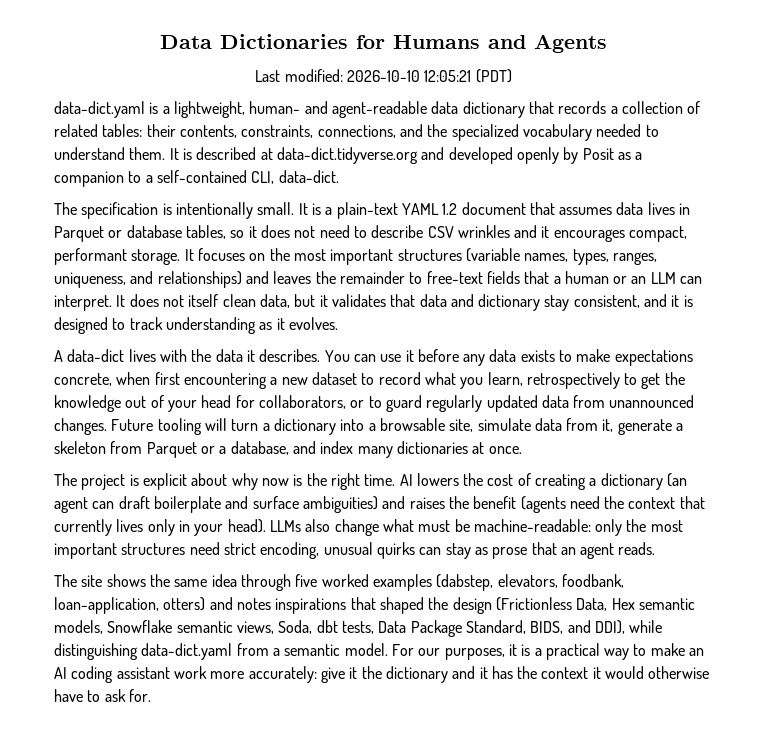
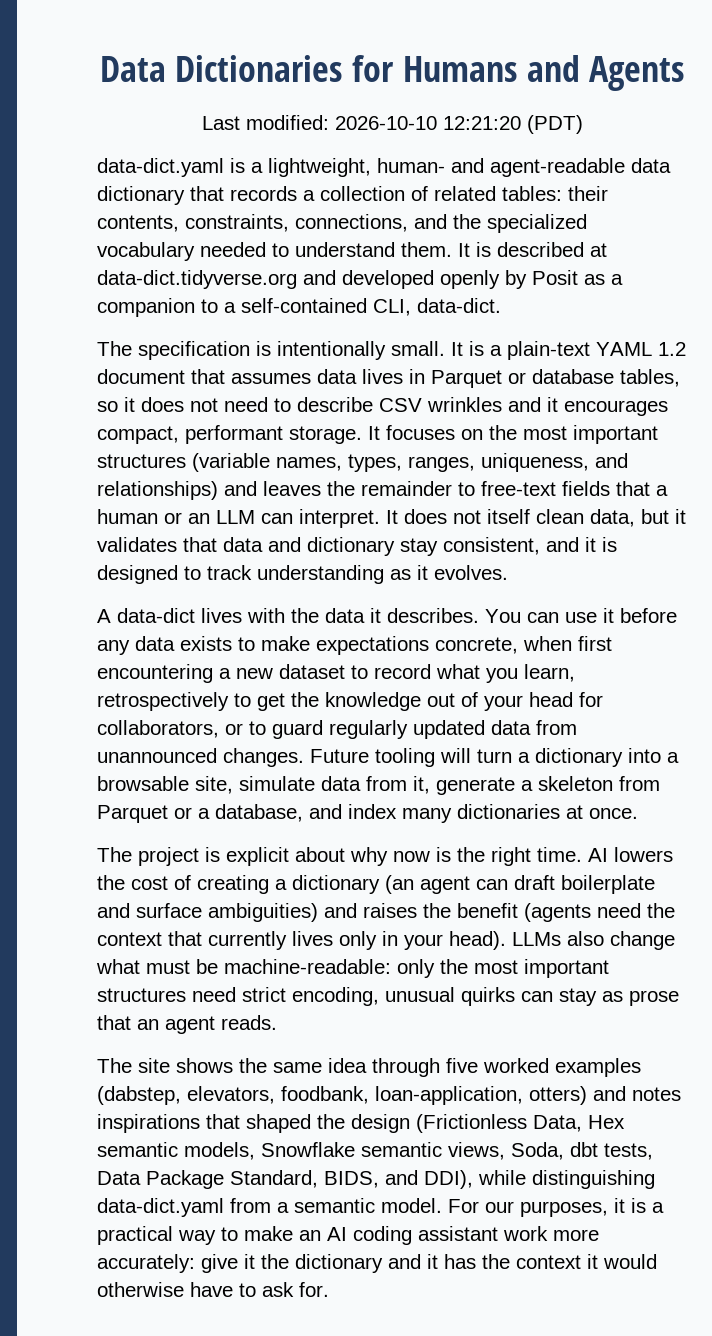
- Last modified: 2026-10-10 12:05:21 (PDT)
+ Last modified: 2026-10-10 12:21:20 (PDT)

